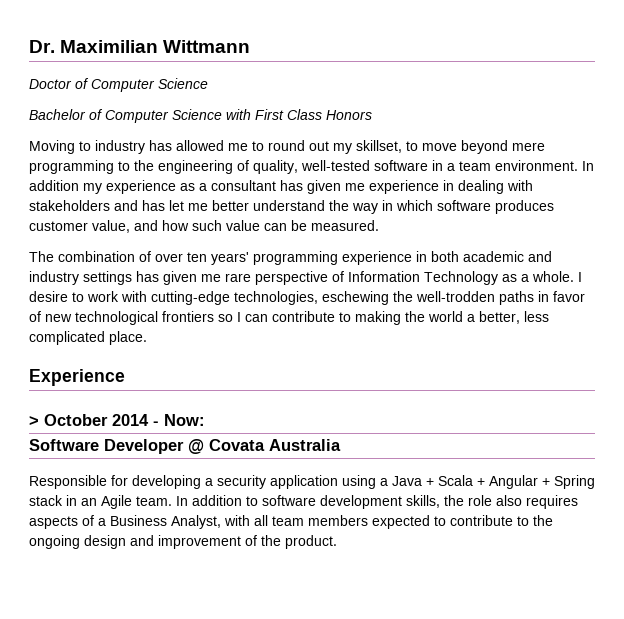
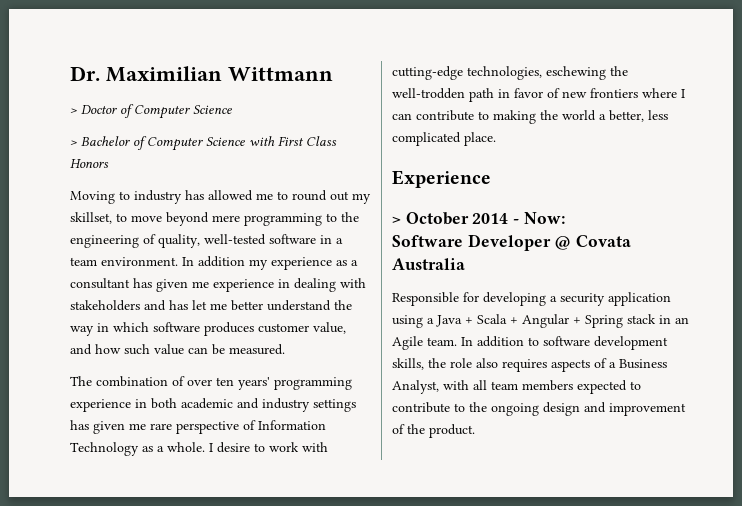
- Doctor of Computer Science
+ > Doctor of Computer Science
- Bachelor of Computer Science with First Class Honors
+ > Bachelor of Computer Science with First Class Honors
- I desire to work with cutting-edge technologies, eschewing the well-trodden paths in favor of new technological frontiers so I can contribute to making the world a better, less complicated place.
+ I desire to work with cutting-edge technologies, eschewing the well-trodden path in favor of new frontiers where I can contribute to making the world a better, less complicated place.

